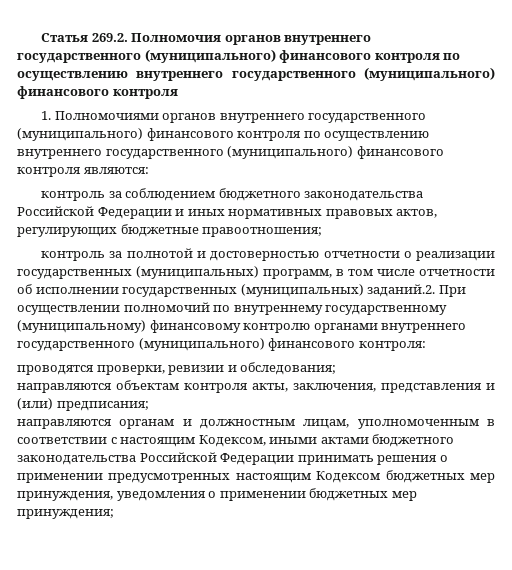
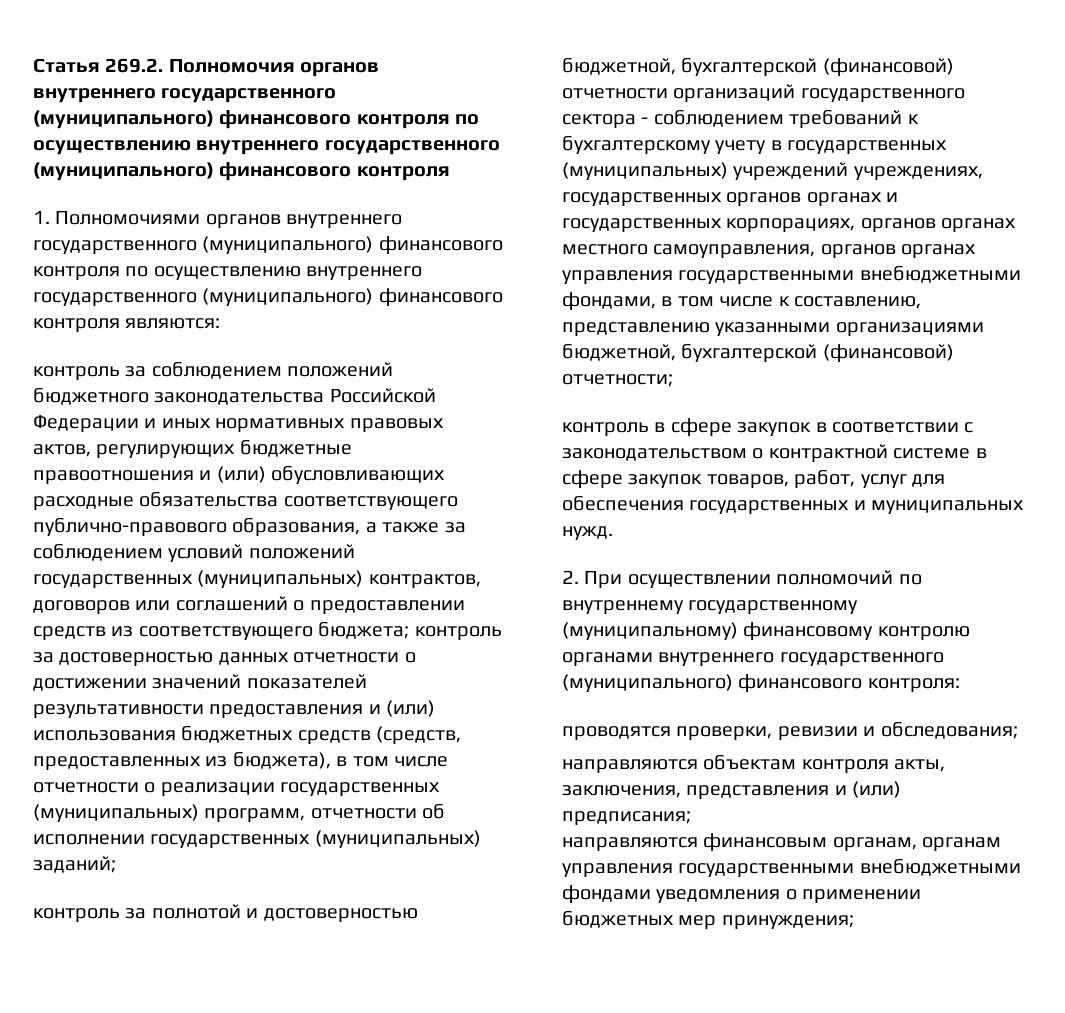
- контроль за соблюдением бюджетного законодательства Российской Федерации и иных нормативных правовых актов, регулирующих бюджетные правоотношения;
+ контроль за соблюдением положений бюджетного законодательства Российской Федерации и иных нормативных правовых актов, регулирующих бюджетные правоотношения и (или) обусловливающих расходные обязательства соответствующего публично-правового образования, а также за соблюдением условий положений государственных (муниципальных) контрактов, договоров или соглашений о предоставлении средств из соответствующего бюджета; контроль за достоверностью данных отчетности о достижении значений показателей результативности предоставления и (или) использования бюджетных средств (средств, предоставленных из бюджета), в том числе отчетности о реализации государственных (муниципальных) программ, отчетности об исполнении государственных (муниципальных) заданий;
- контроль за полнотой и достоверностью отчетности о реализации государственных (муниципальных) программ, в том числе отчетности об исполнении государственных (муниципальных) заданий.2. При осуществлении полномочий по внутреннему государственному (муниципальному) финансовому контролю органами внутреннего государственного (муниципального) финансового контроля:
+ контроль за полнотой и достоверностью бюджетной, бухгалтерской (финансовой) отчетности организаций государственного сектора - соблюдением требований к бухгалтерскому учету в государственных (муниципальных) учреждений учреждениях, государственных органов органах и государственных корпорациях, органов органах местного самоуправления, органов органах управления государственными внебюджетными фондами, в том числе к составлению, представлению указанными организациями бюджетной, бухгалтерской (финансовой) отчетности;
+ контроль в сфере закупок в соответствии с законодательством о контрактной системе в сфере закупок товаров, работ, услуг для обеспечения государственных и муниципальных нужд.
+ 2. При осуществлении полномочий по внутреннему государственному (муниципальному) финансовому контролю органами внутреннего государственного (муниципального) финансового контроля:
- направляются органам и должностным лицам, уполномоченным в соответствии с настоящим Кодексом, иными актами бюджетного законодательства Российской Федерации принимать решения о применении предусмотренных настоящим Кодексом бюджетных мер принуждения, уведомления о применении бюджетных мер принуждения;
+ направляются финансовым органам, органам управления государственными внебюджетными фондами уведомления о применении бюджетных мер принуждения;

